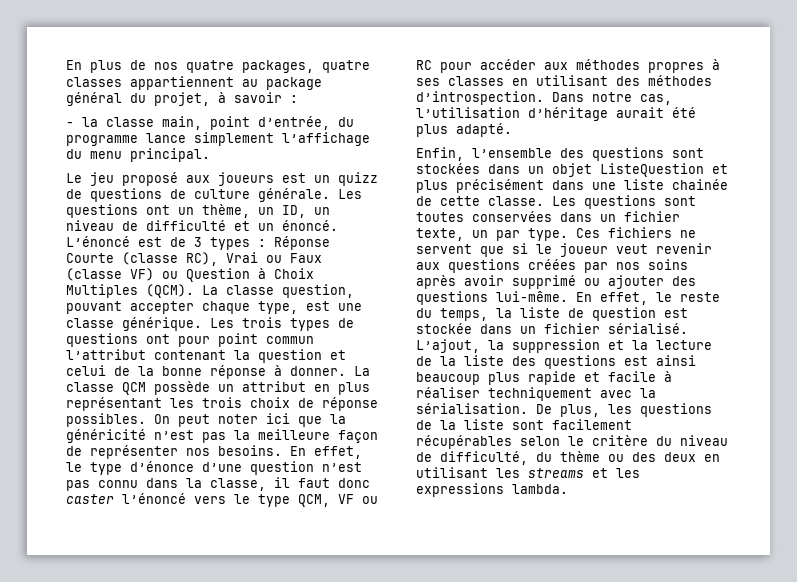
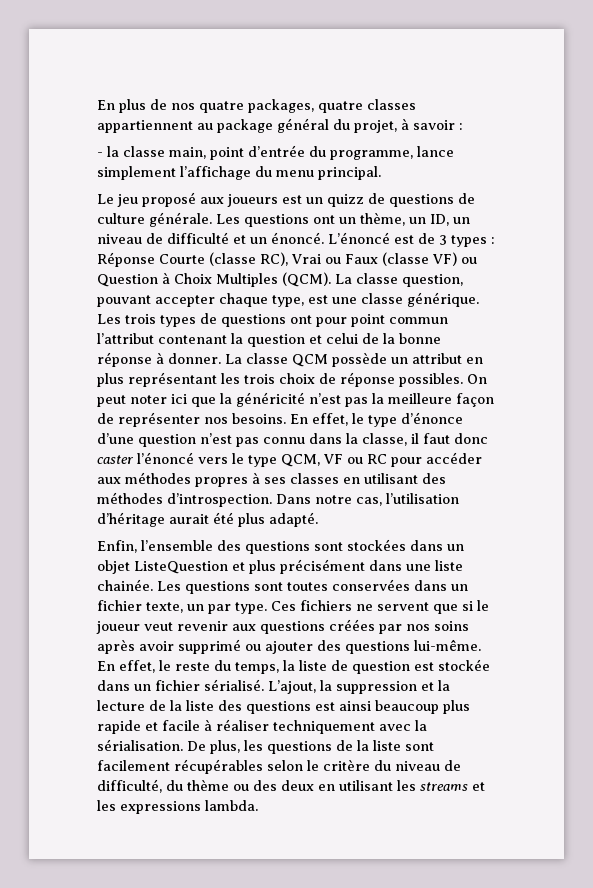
- - la classe main, point d’entrée, du programme lance simplement l’affichage du menu principal.
+ - la classe main, point d’entrée du programme, lance simplement l’affichage du menu principal.
- Enfin, l’ensemble des questions sont stockées dans un objet ListeQuestion et plus précisément dans une liste chainée de cette classe.
+ Enfin, l’ensemble des questions sont stockées dans un objet ListeQuestion et plus précisément dans une liste chainée.

